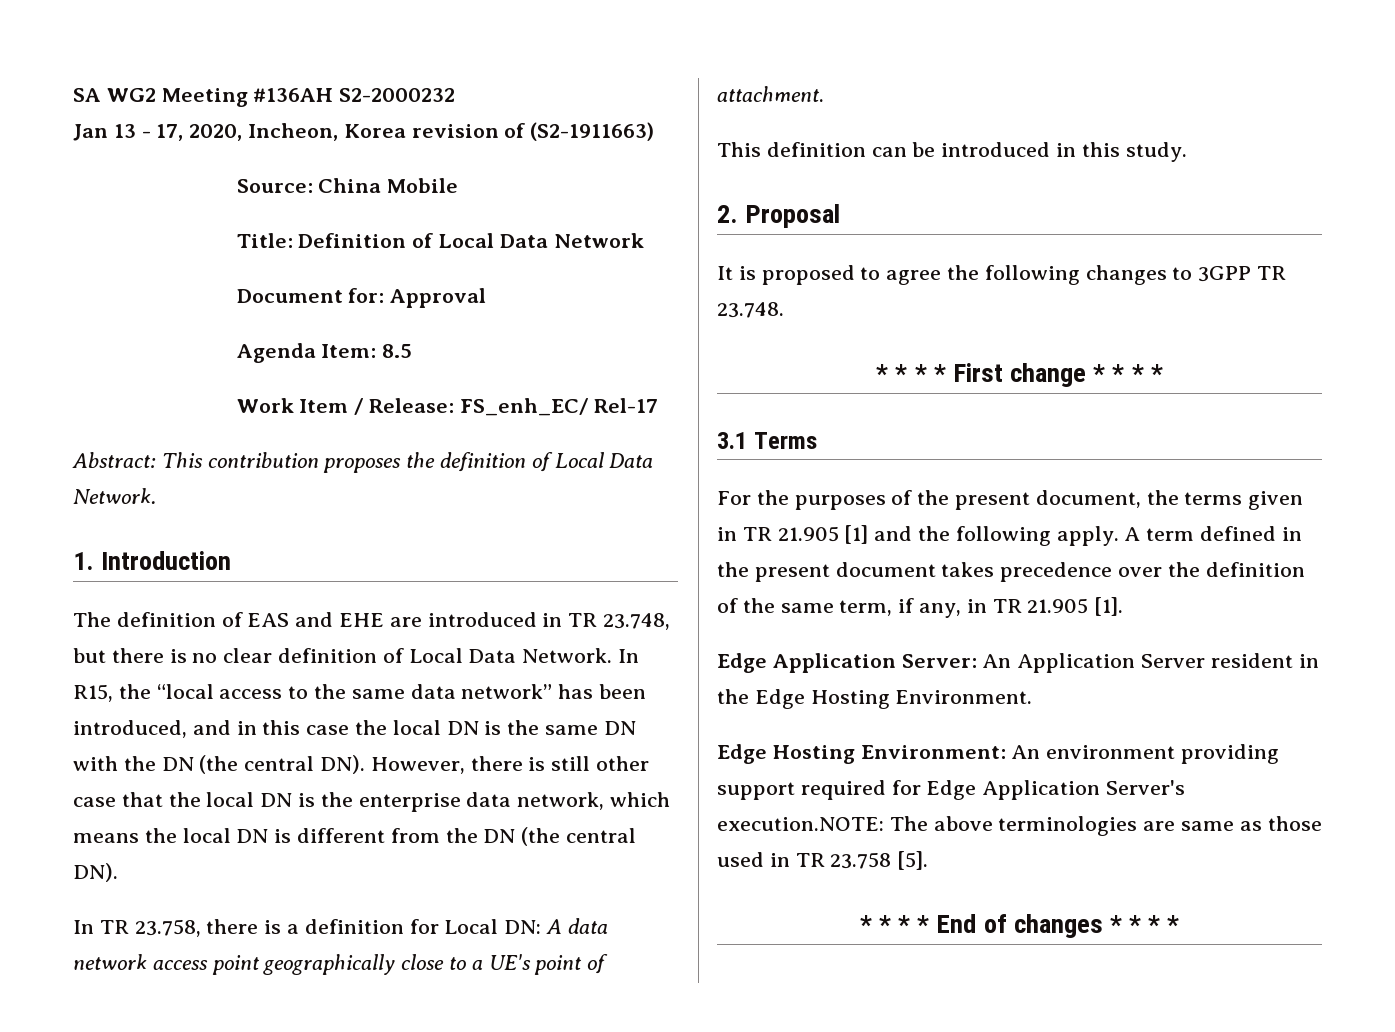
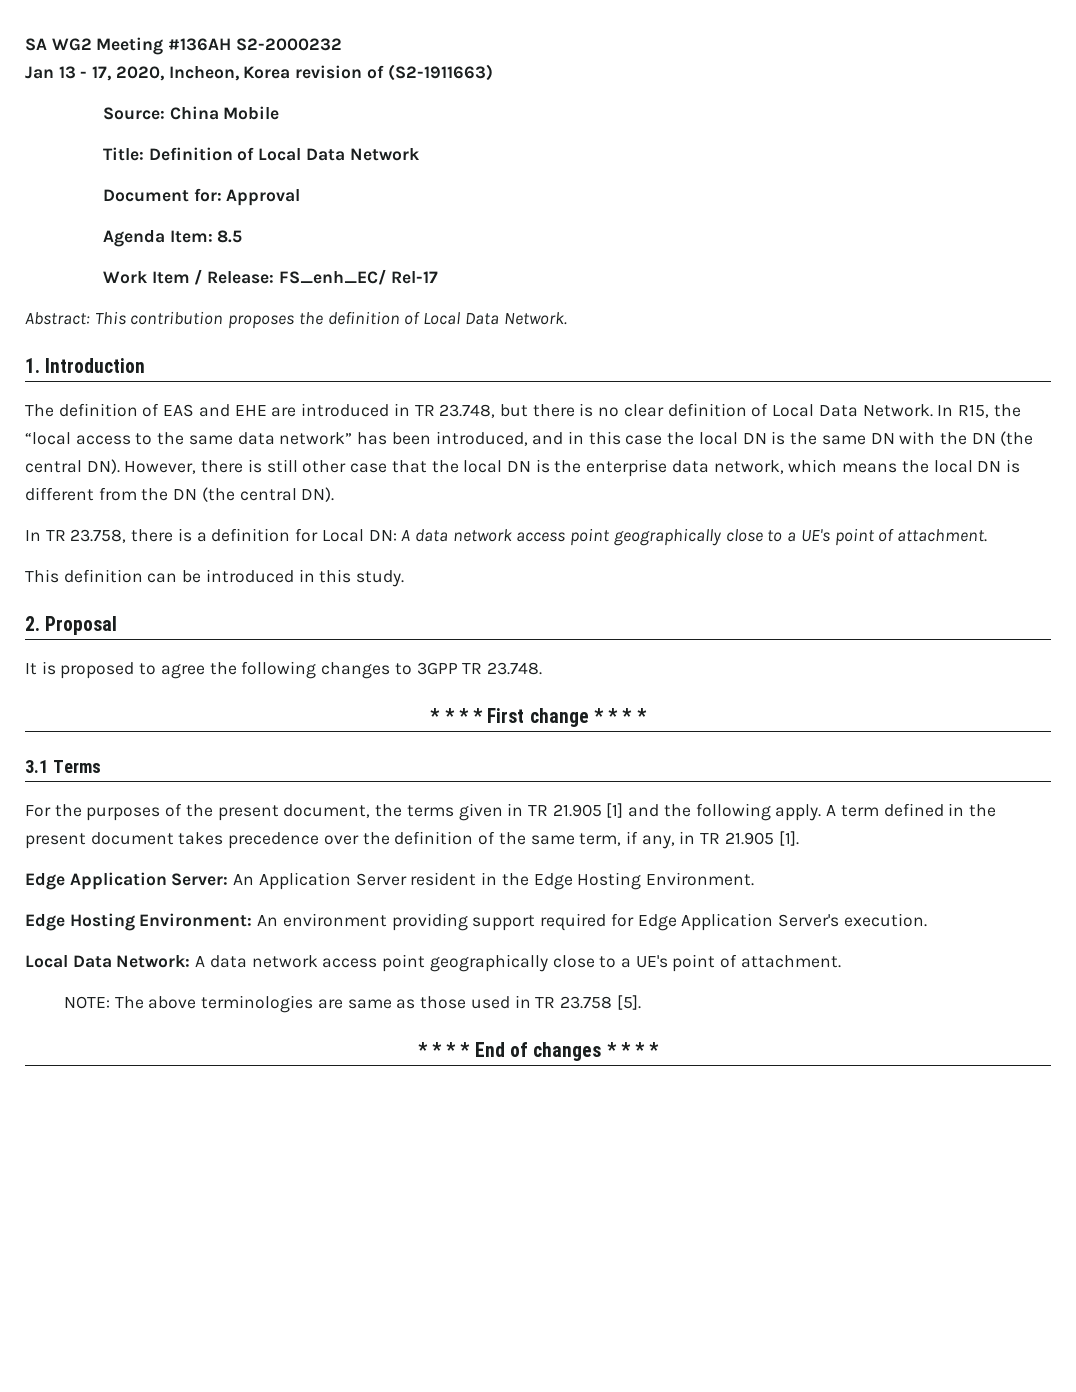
- Edge Hosting Environment: An environment providing support required for Edge Application Server's execution.NOTE: The above terminologies are same as those used in TR 23.758 [5].
+ Edge Hosting Environment: An environment providing support required for Edge Application Server's execution.
+ Local Data Network: A data network access point geographically close to a UE's point of attachment.
+ NOTE: The above terminologies are same as those used in TR 23.758 [5].

